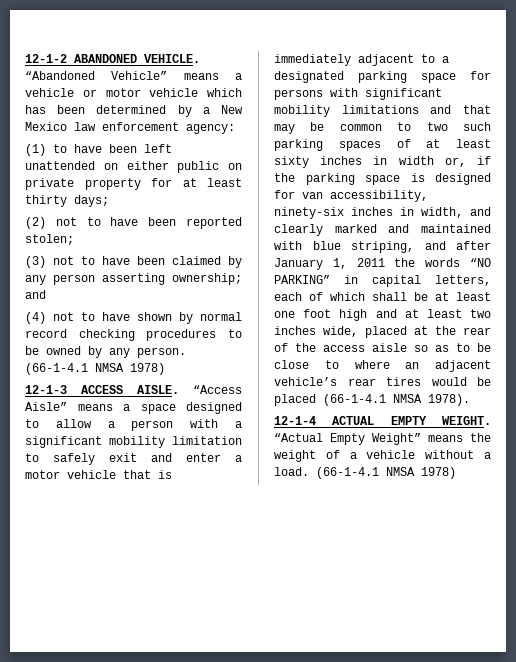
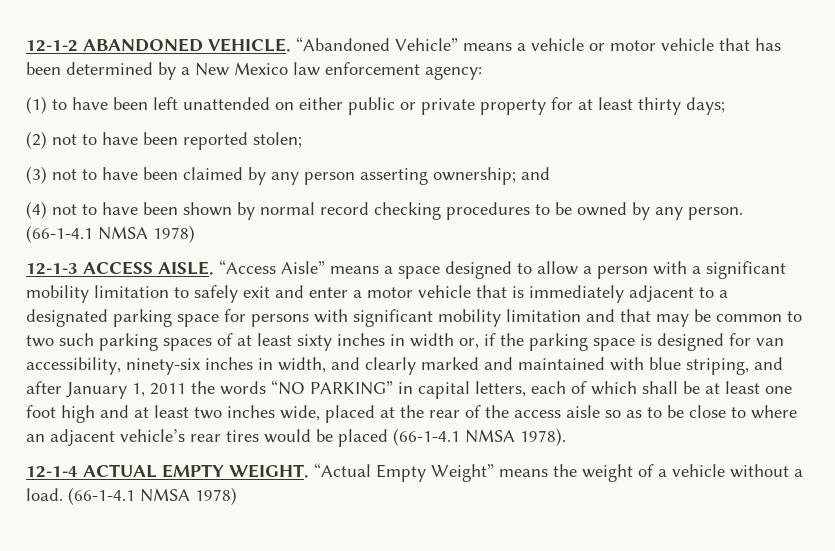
- “Abandoned Vehicle” means a vehicle or motor vehicle which has been determined by a New Mexico law enforcement agency:
+ “Abandoned Vehicle” means a vehicle or motor vehicle that has been determined by a New Mexico law enforcement agency:
- (1) to have been left unattended on either public on private property for at least thirty days;
+ (1) to have been left unattended on either public or private property for at least thirty days;
- (4) not to have shown by normal record checking procedures to be owned by any person.
+ (4) not to have been shown by normal record checking procedures to be owned by any person.
- “Access Aisle” means a space designed to allow a person with a significant mobility limitation to safely exit and enter a motor vehicle that is immediately adjacent to a designated parking space for persons with significant mobility limitations and that may be common to two such parking spaces of at least sixty inches in width or, if the parking space is designed for van accessibility, ninety-six inches in width, and clearly marked and maintained with blue striping, and after January 1, 2011 the words “NO PARKING” in capital letters, each of which shall be at least one foot high and at least two inches wide, placed at the rear of the access aisle so as to be close to where an adjacent vehicle’s rear tires would be placed (66-1-4.1 NMSA 1978).
+ “Access Aisle” means a space designed to allow a person with a significant mobility limitation to safely exit and enter a motor vehicle that is immediately adjacent to a designated parking space for persons with significant mobility limitation and that may be common to two such parking spaces of at least sixty inches in width or, if the parking space is designed for van accessibility, ninety-six inches in width, and clearly marked and maintained with blue striping, and after January 1, 2011 the words “NO PARKING” in capital letters, each of which shall be at least one foot high and at least two inches wide, placed at the rear of the access aisle so as to be close to where an adjacent vehicle’s rear tires would be placed (66-1-4.1 NMSA 1978).

